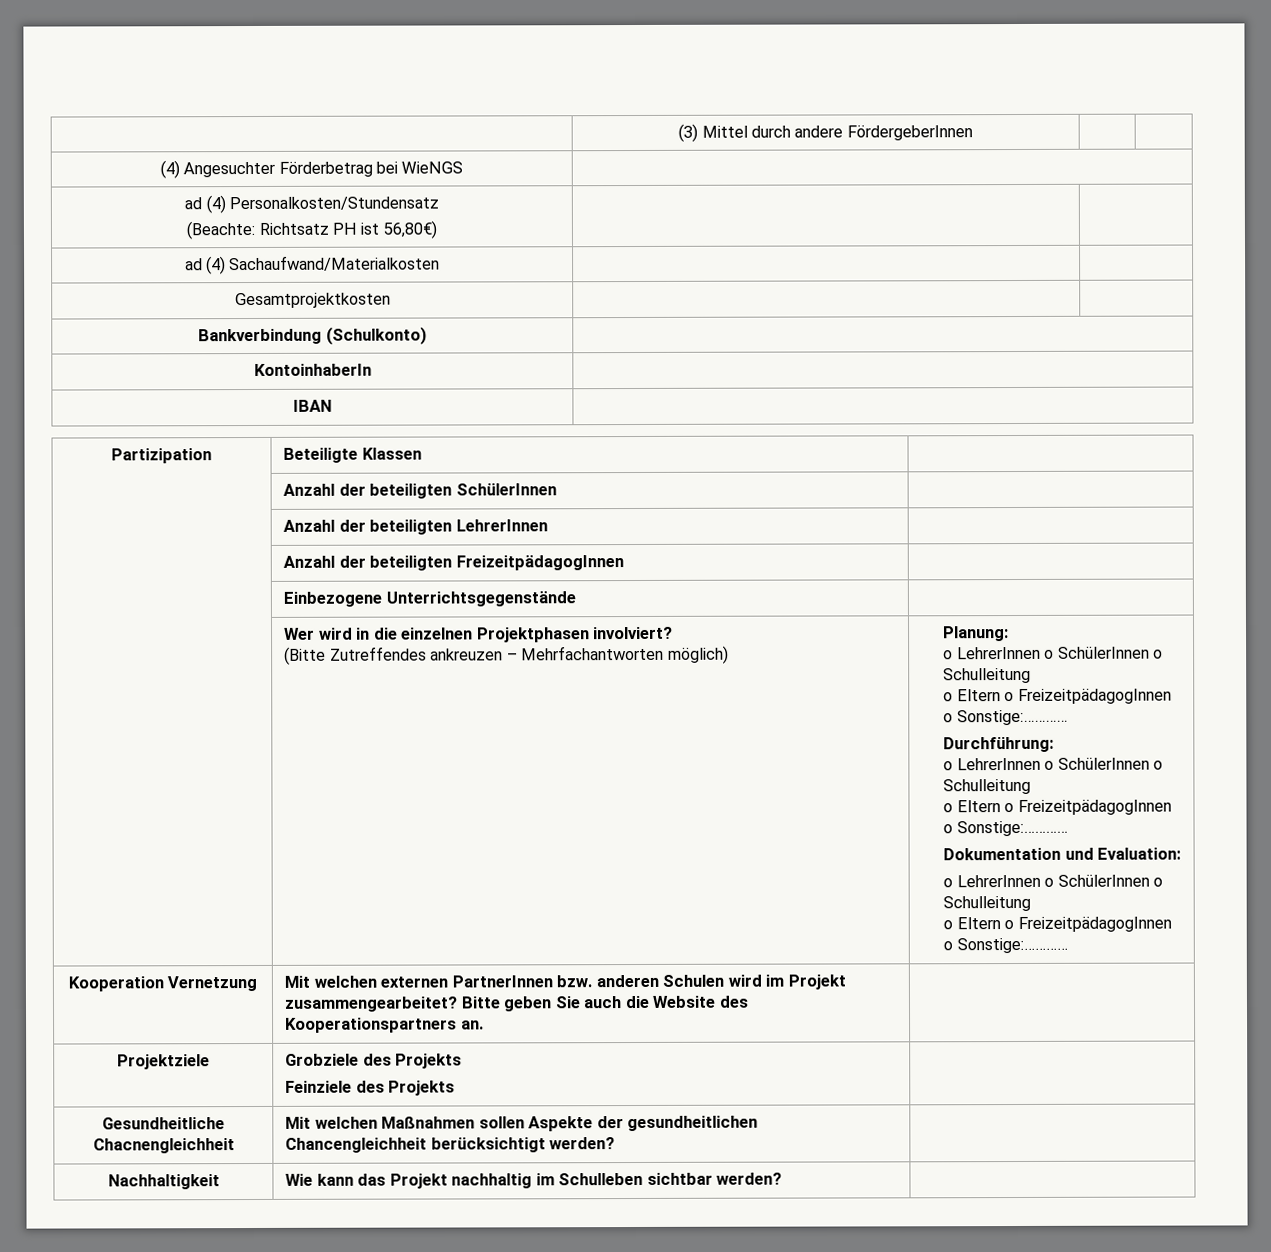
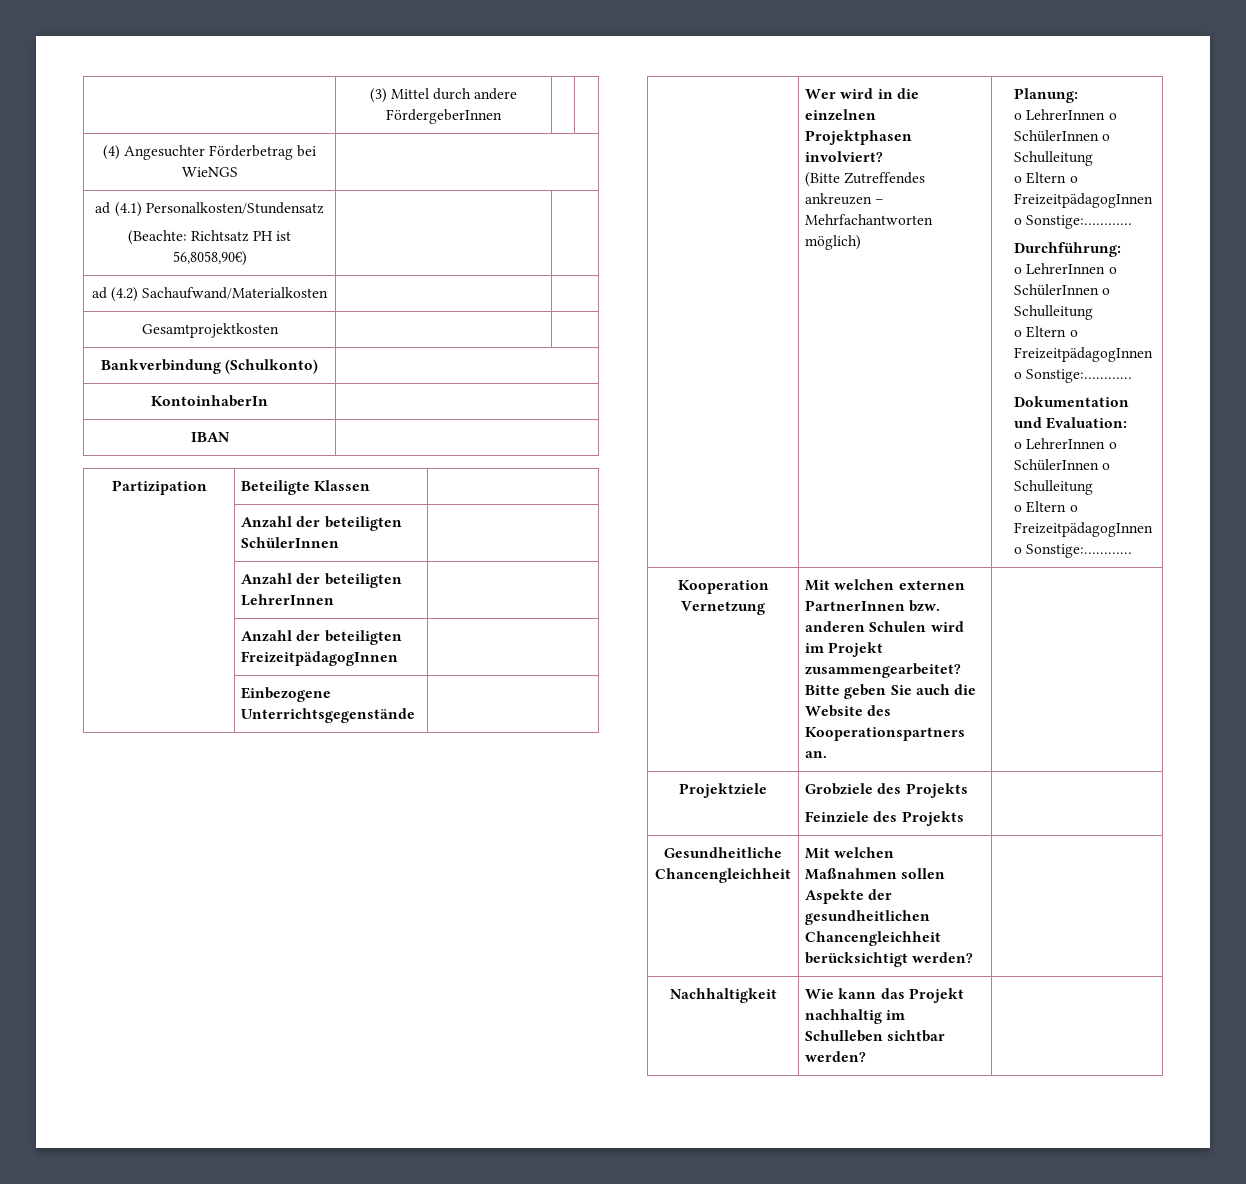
- ad (4) Personalkosten/Stundensatz
- (Beachte: Richtsatz PH ist 56,80€) | |
- ad (4) Sachaufwand/Materialkosten | |
+ ad (4.1) Personalkosten/Stundensatz
+ (Beachte: Richtsatz PH ist 56,8058,90€) | |
+ ad (4.2) Sachaufwand/Materialkosten | |
- Gesundheitliche Chacnengleichheit | Mit welchen Maßnahmen sollen Aspekte der gesundheitlichen Chancengleichheit berücksichtigt werden? |
+ Gesundheitliche Chancengleichheit | Mit welchen Maßnahmen sollen Aspekte der gesundheitlichen Chancengleichheit berücksichtigt werden? |

